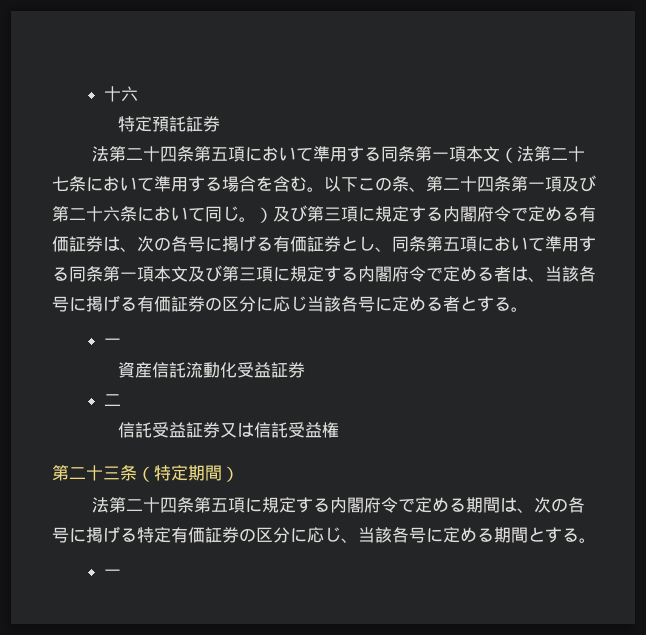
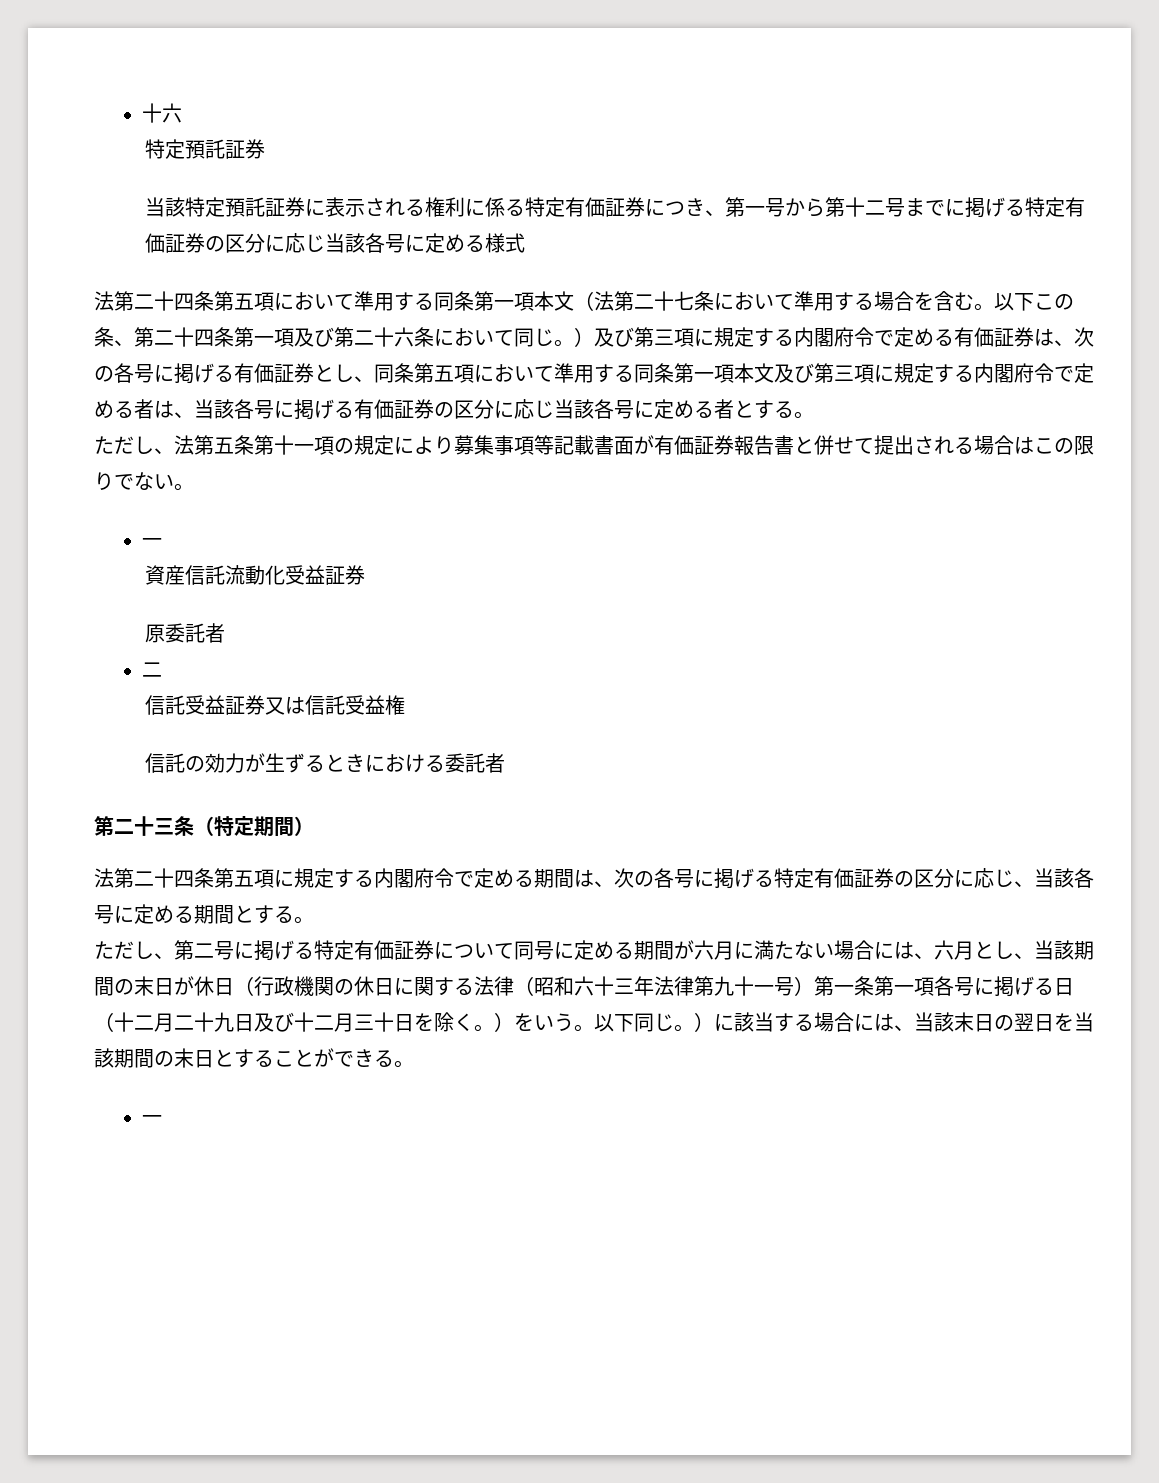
+ 当該特定預託証券に表示される権利に係る特定有価証券につき、第一号から第十二号までに掲げる特定有価証券の区分に応じ当該各号に定める様式
+ ただし、法第五条第十一項の規定により募集事項等記載書面が有価証券報告書と併せて提出される場合はこの限りでない。
+ 原委託者
+ 信託の効力が生ずるときにおける委託者
+ ただし、第二号に掲げる特定有価証券について同号に定める期間が六月に満たない場合には、六月とし、当該期間の末日が休日（行政機関の休日に関する法律（昭和六十三年法律第九十一号）第一条第一項各号に掲げる日（十二月二十九日及び十二月三十日を除く。）をいう。以下同じ。）に該当する場合には、当該末日の翌日を当該期間の末日とすることができる。

